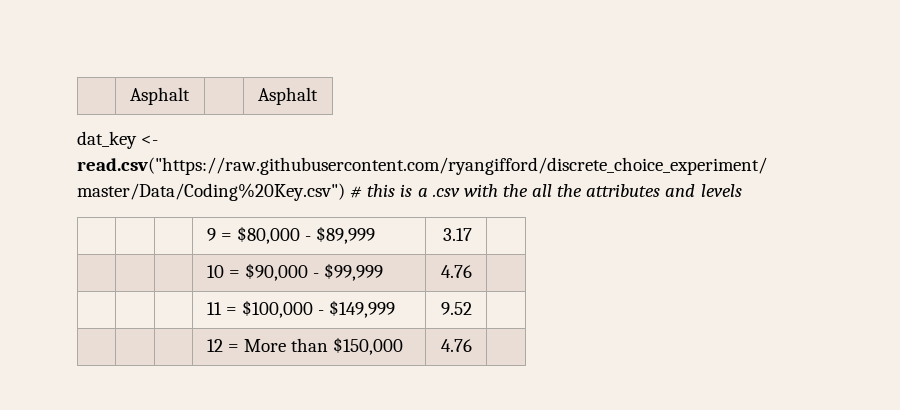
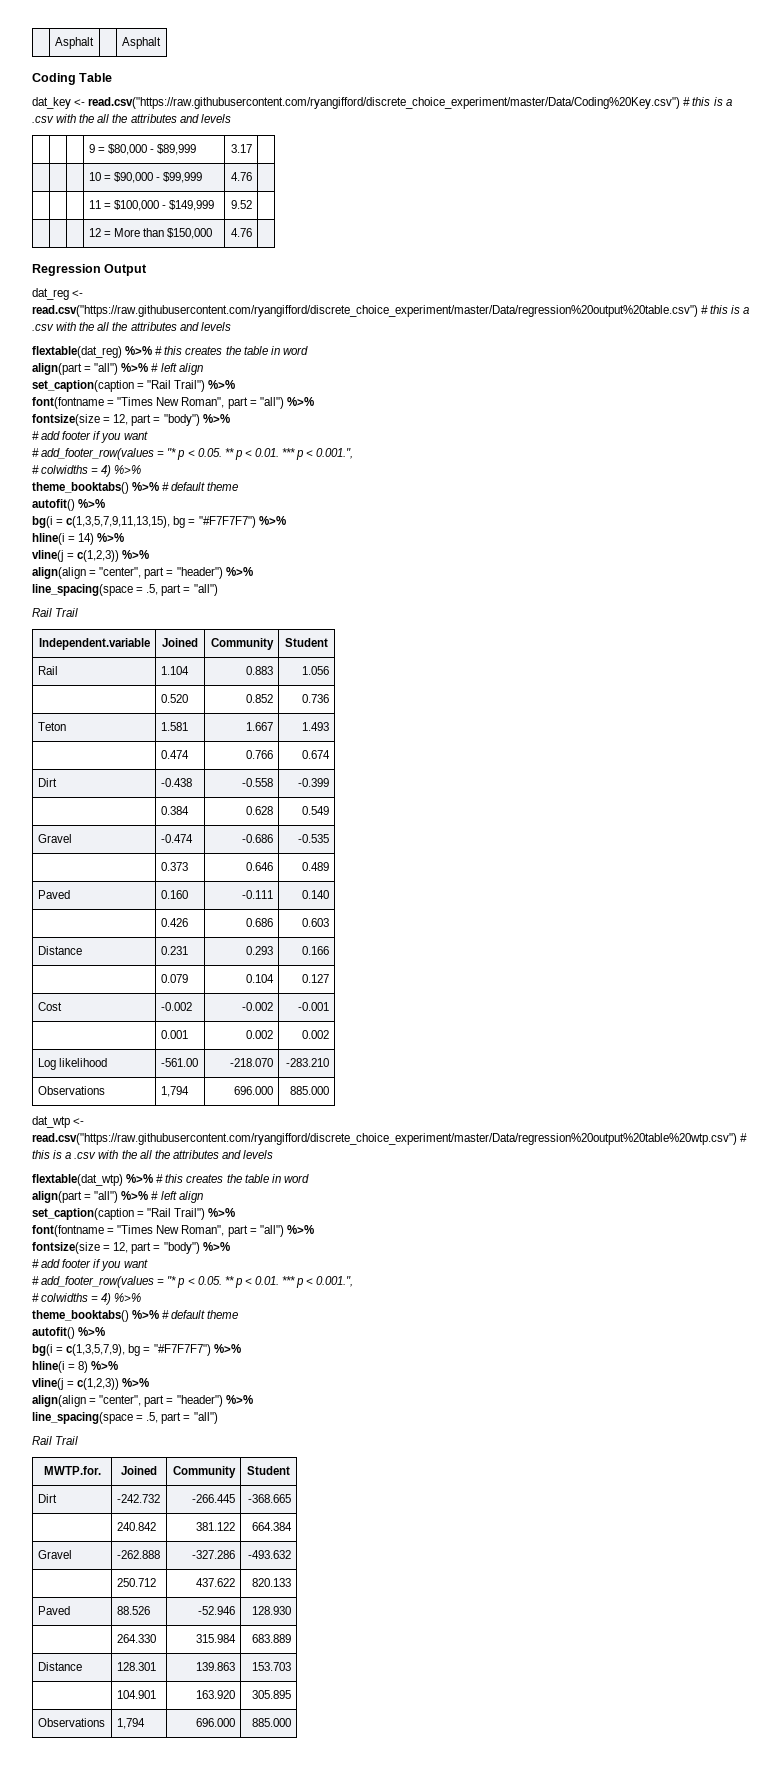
+ Coding Table
+ Regression Output
+ dat_reg <- read.csv("https://raw.githubusercontent.com/ryangifford/discrete_choice_experiment/master/Data/regression%20output%20table.csv") # this is a .csv with the all the attributes and levels
+ flextable(dat_reg) %>% # this creates the table in word
+ align(part = "all") %>% # left align
+ set_caption(caption = "Rail Trail") %>%
+ font(fontname = "Times New Roman", part = "all") %>%
+ fontsize(size = 12, part = "body") %>%
+ # add footer if you want
+ # add_footer_row(values = "* p < 0.05. ** p < 0.01. *** p < 0.001.",
+ # colwidths = 4) %>%
+ theme_booktabs() %>% # default theme
+ autofit() %>%
+ bg(i = c(1,3,5,7,9,11,13,15), bg = "#F7F7F7") %>%
+ hline(i = 14) %>%
+ vline(j = c(1,2,3)) %>%
+ align(align = "center", part = "header") %>%
+ line_spacing(space = .5, part = "all")
+ Rail Trail
+ Independent.variable | Joined | Community | Student
+ Rail | 1.104 | 0.883 | 1.056
+ | 0.520 | 0.852 | 0.736
+ Teton | 1.581 | 1.667 | 1.493
+ | 0.474 | 0.766 | 0.674
+ Dirt | -0.438 | -0.558 | -0.399
+ | 0.384 | 0.628 | 0.549
+ Gravel | -0.474 | -0.686 | -0.535
+ | 0.373 | 0.646 | 0.489
+ Paved | 0.160 | -0.111 | 0.140
+ | 0.426 | 0.686 | 0.603
+ Distance | 0.231 | 0.293 | 0.166
+ | 0.079 | 0.104 | 0.127
+ Cost | -0.002 | -0.002 | -0.001
+ | 0.001 | 0.002 | 0.002
+ Log likelihood | -561.00 | -218.070 | -283.210
+ Observations | 1,794 | 696.000 | 885.000
+ dat_wtp <- read.csv("https://raw.githubusercontent.com/ryangifford/discrete_choice_experiment/master/Data/regression%20output%20table%20wtp.csv") # this is a .csv with the all the attributes and levels
+ flextable(dat_wtp) %>% # this creates the table in word
+ align(part = "all") %>% # left align
+ set_caption(caption = "Rail Trail") %>%
+ font(fontname = "Times New Roman", part = "all") %>%
+ fontsize(size = 12, part = "body") %>%
+ # add footer if you want
+ # add_footer_row(values = "* p < 0.05. ** p < 0.01. *** p < 0.001.",
+ # colwidths = 4) %>%
+ theme_booktabs() %>% # default theme
+ autofit() %>%
+ bg(i = c(1,3,5,7,9), bg = "#F7F7F7") %>%
+ hline(i = 8) %>%
+ vline(j = c(1,2,3)) %>%
+ align(align = "center", part = "header") %>%
+ line_spacing(space = .5, part = "all")
+ Rail Trail
+ MWTP.for. | Joined | Community | Student
+ Dirt | -242.732 | -266.445 | -368.665
+ | 240.842 | 381.122 | 664.384
+ Gravel | -262.888 | -327.286 | -493.632
+ | 250.712 | 437.622 | 820.133
+ Paved | 88.526 | -52.946 | 128.930
+ | 264.330 | 315.984 | 683.889
+ Distance | 128.301 | 139.863 | 153.703
+ | 104.901 | 163.920 | 305.895
+ Observations | 1,794 | 696.000 | 885.000

